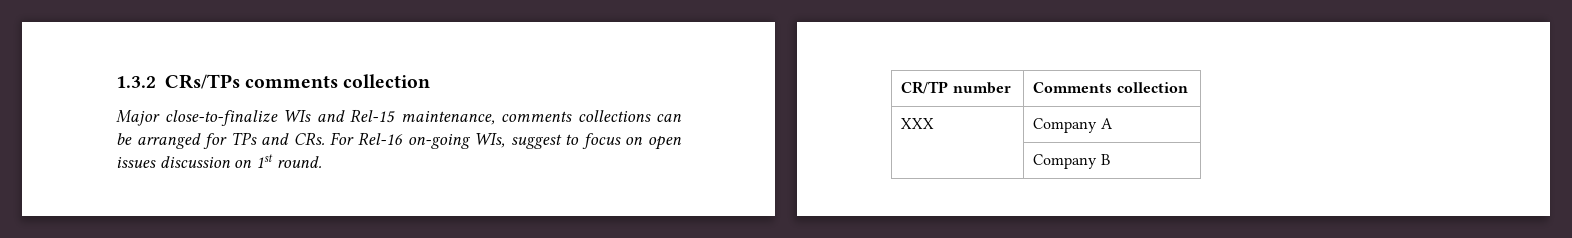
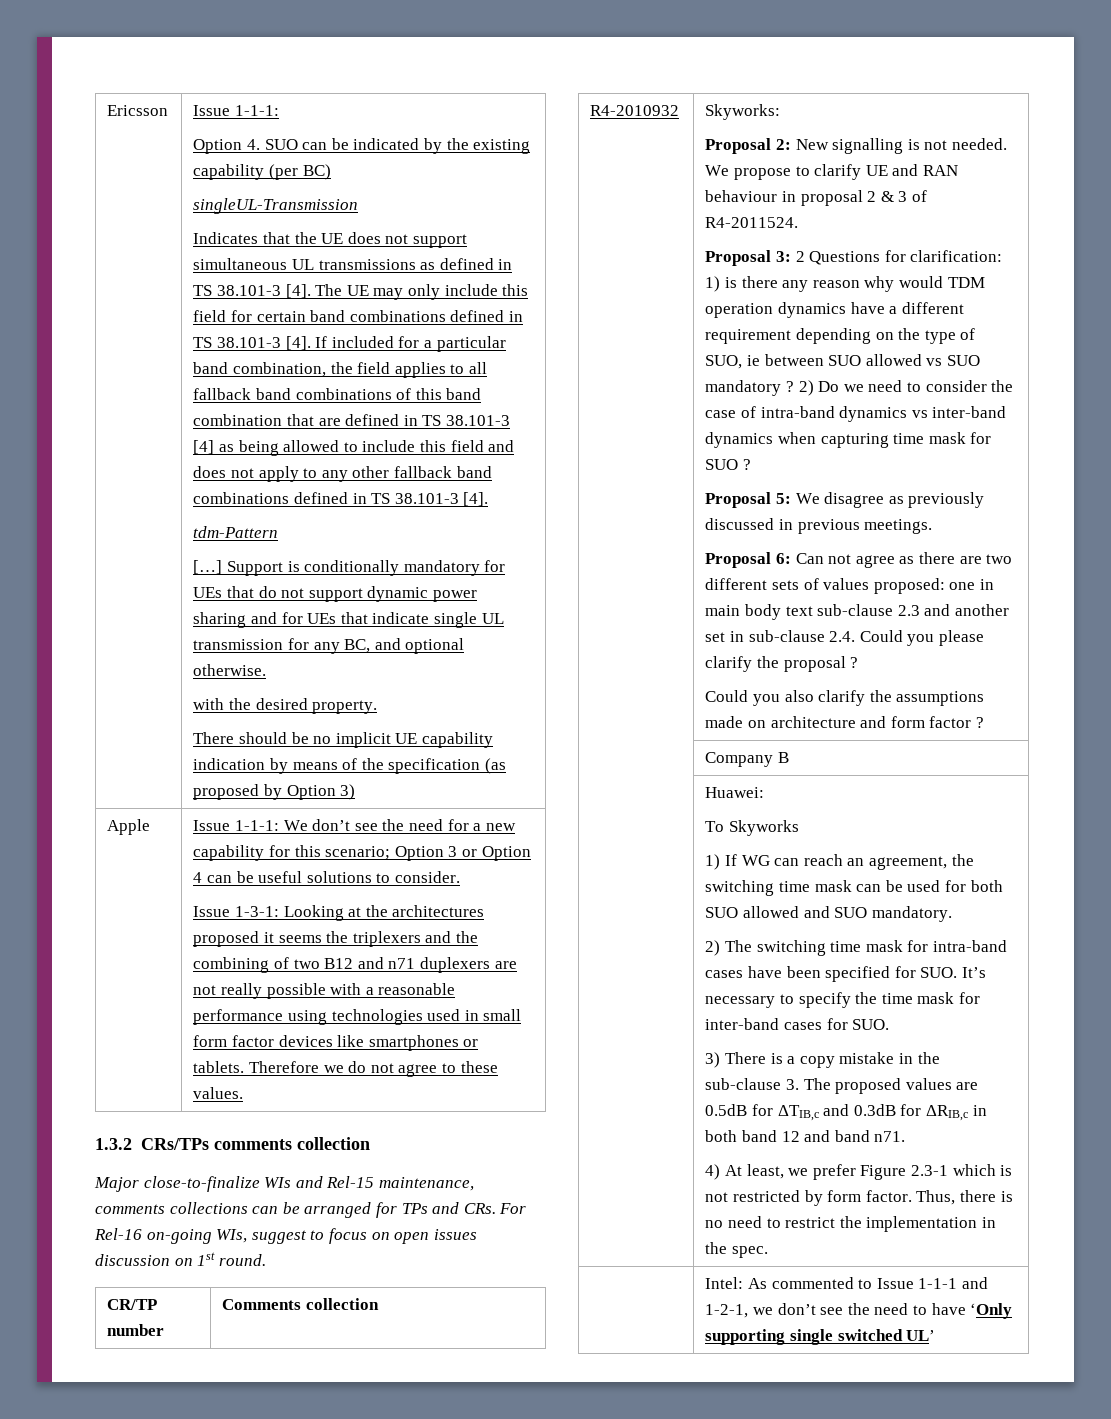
+ Ericsson | Issue 1-1-1:
+ Option 4. SUO can be indicated by the existing capability (per BC)
+ singleUL-Transmission
+ Indicates that the UE does not support simultaneous UL transmissions as defined in TS 38.101-3 [4]. The UE may only include this field for certain band combinations defined in TS 38.101-3 [4]. If included for a particular band combination, the field applies to all fallback band combinations of this band combination that are defined in TS 38.101-3 [4] as being allowed to include this field and does not apply to any other fallback band combinations defined in TS 38.101-3 [4].
+ tdm-Pattern
+ […] Support is conditionally mandatory for UEs that do not support dynamic power sharing and for UEs that indicate single UL transmission for any BC, and optional otherwise.
+ with the desired property.
+ There should be no implicit UE capability indication by means of the specification (as proposed by Option 3)
+ Apple | Issue 1-1-1: We don’t see the need for a new capability for this scenario; Option 3 or Option 4 can be useful solutions to consider.
+ Issue 1-3-1: Looking at the architectures proposed it seems the triplexers and the combining of two B12 and n71 duplexers are not really possible with a reasonable performance using technologies used in small form factor devices like smartphones or tablets. Therefore we do not agree to these values.
- XXX | Company A
+ R4-2010932 | Skyworks:
+ Proposal 2: New signalling is not needed. We propose to clarify UE and RAN behaviour in proposal 2 & 3 of R4-2011524.
+ Proposal 3: 2 Questions for clarification: 1) is there any reason why would TDM operation dynamics have a different requirement depending on the type of SUO, ie between SUO allowed vs SUO mandatory ? 2) Do we need to consider the case of intra-band dynamics vs inter-band dynamics when capturing time mask for SUO ?
+ Proposal 5: We disagree as previously discussed in previous meetings.
+ Proposal 6: Can not agree as there are two different sets of values proposed: one in main body text sub-clause 2.3 and another set in sub-clause 2.4. Could you please clarify the proposal ?
+ Could you also clarify the assumptions made on architecture and form factor ?
  | Company B
+ | Huawei:
+ To Skyworks
+ 1) If WG can reach an agreement, the switching time mask can be used for both SUO allowed and SUO mandatory.
+ 2) The switching time mask for intra-band cases have been specified for SUO. It’s necessary to specify the time mask for inter-band cases for SUO.
+ 3) There is a copy mistake in the sub-clause 3. The proposed values are 0.5dB for ΔTIB,c and 0.3dB for ΔRIB,c in both band 12 and band n71.
+ 4) At least, we prefer Figure 2.3-1 which is not restricted by form factor. Thus, there is no need to restrict the implementation in the spec.
+ | Intel: As commented to Issue 1-1-1 and 1-2-1, we don’t see the need to have ‘Only supporting single switched UL’

